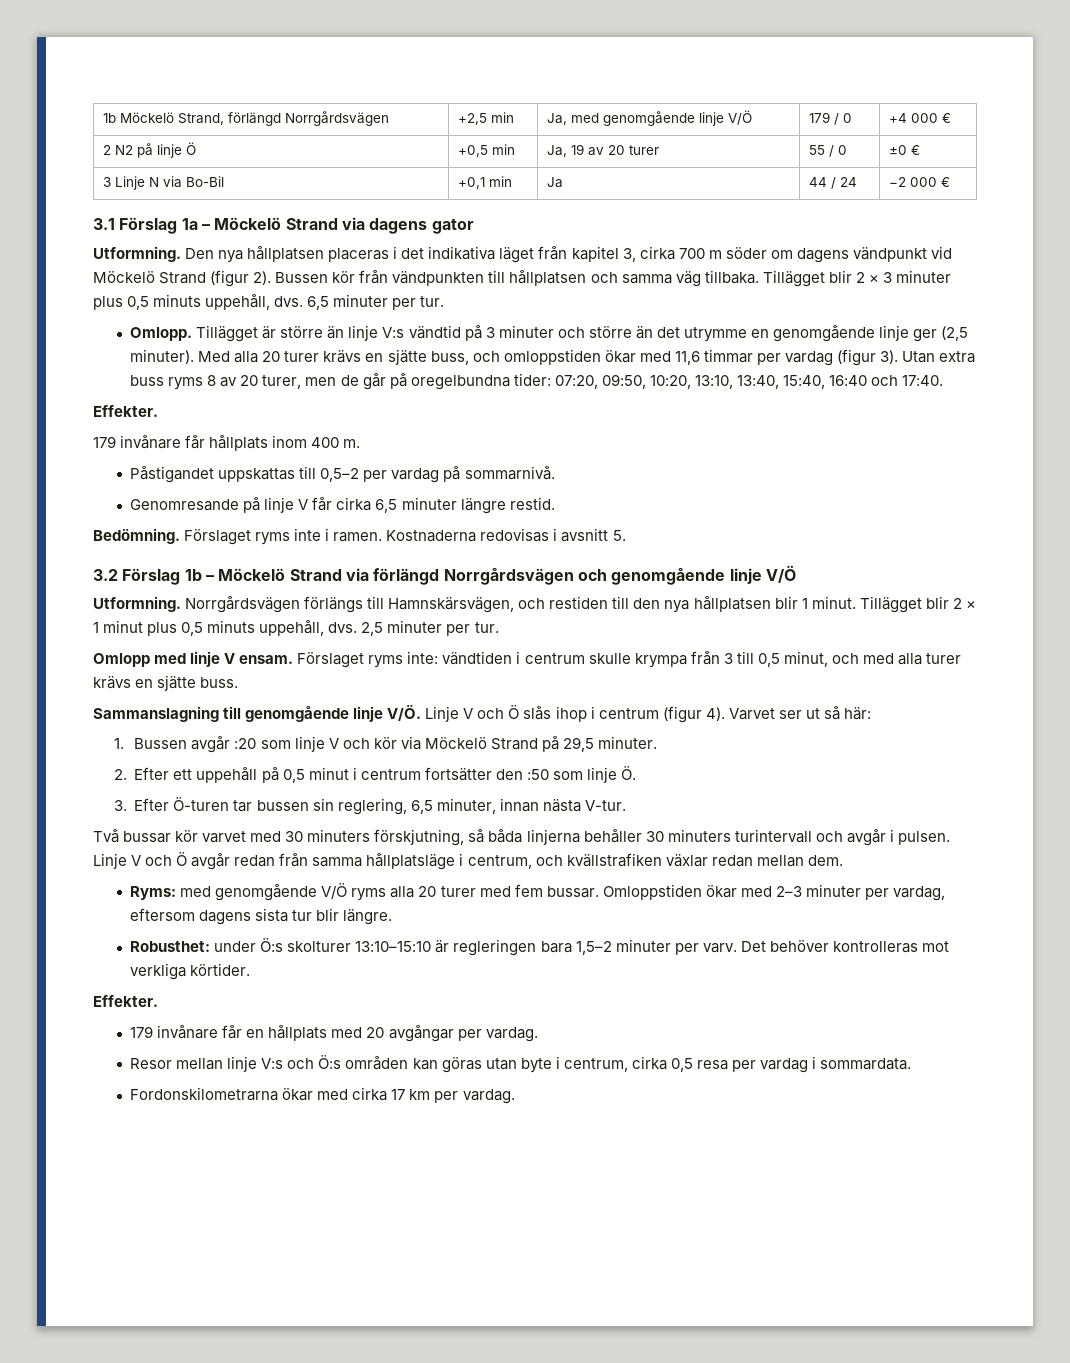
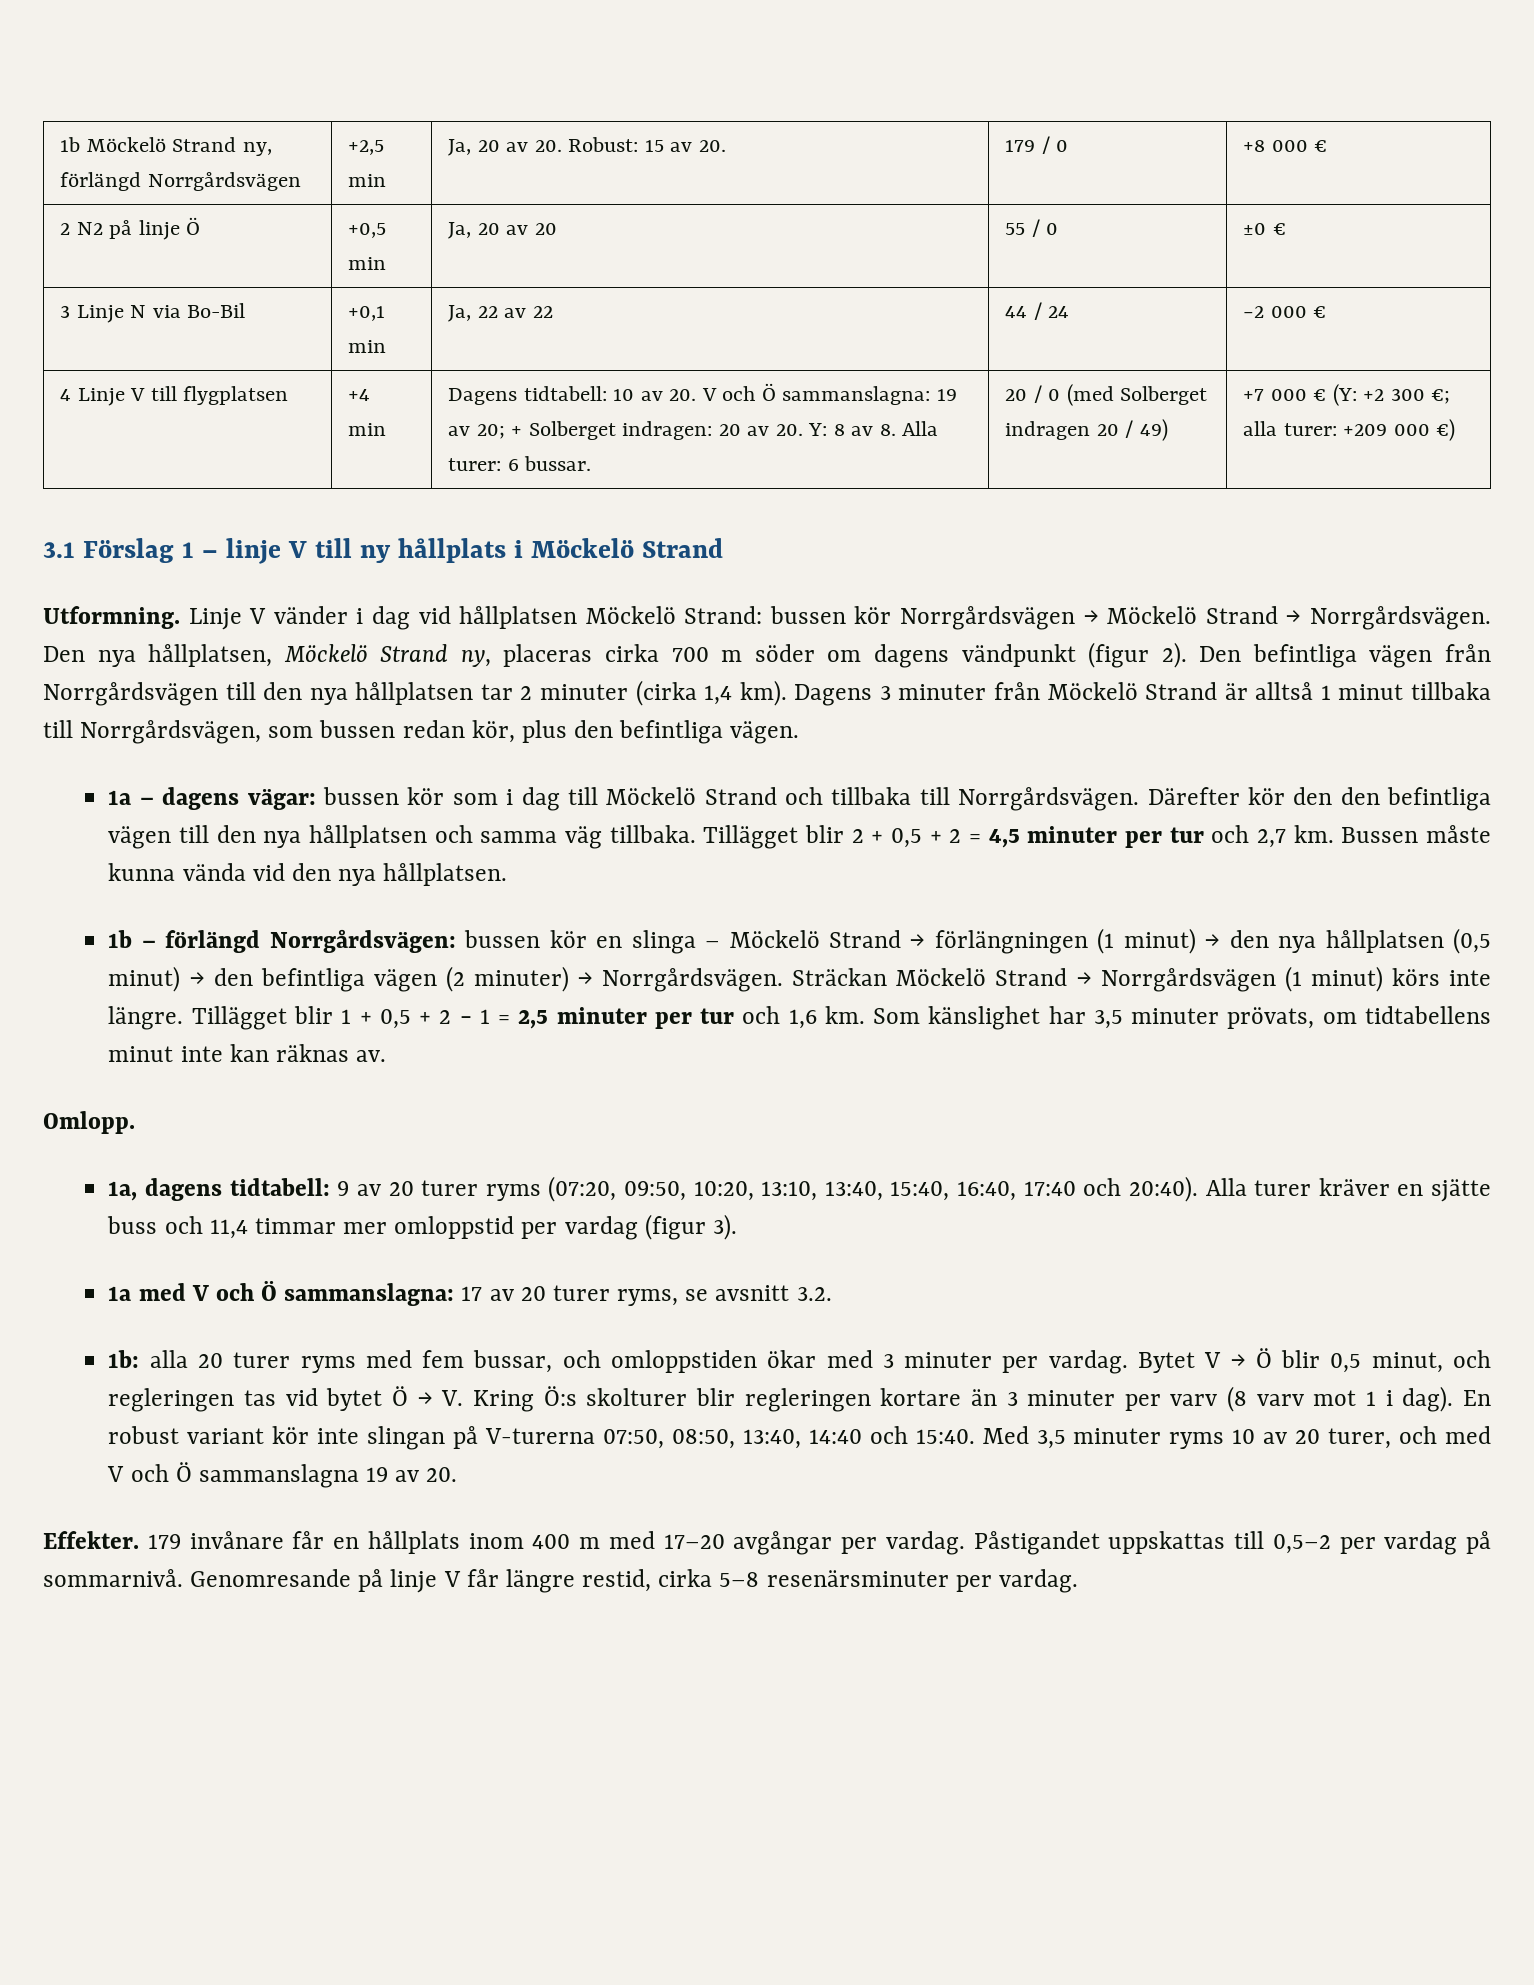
- 1b Möckelö Strand, förlängd Norrgårdsvägen | +2,5 min | Ja, med genomgående linje V/Ö | 179 / 0 | +4 000 €
+ 1b Möckelö Strand ny, förlängd Norrgårdsvägen | +2,5 min | Ja, 20 av 20. Robust: 15 av 20. | 179 / 0 | +8 000 €
- 2 N2 på linje Ö | +0,5 min | Ja, 19 av 20 turer | 55 / 0 | ±0 €
+ 2 N2 på linje Ö | +0,5 min | Ja, 20 av 20 | 55 / 0 | ±0 €
- 3 Linje N via Bo-Bil | +0,1 min | Ja | 44 / 24 | −2 000 €
+ 3 Linje N via Bo-Bil | +0,1 min | Ja, 22 av 22 | 44 / 24 | −2 000 €
- 3.1 Förslag 1a – Möckelö Strand via dagens gator
- Utformning. Den nya hållplatsen placeras i det indikativa läget från kapitel 3, cirka 700 m söder om dagens vändpunkt vid Möckelö Strand (figur 2). Bussen kör från vändpunkten till hållplatsen och samma väg tillbaka.
+ 4 Linje V till flygplatsen | +4 min | Dagens tidtabell: 10 av 20. V och Ö sammanslagna: 19 av 20; + Solberget indragen: 20 av 20. Y: 8 av 8. Alla turer: 6 bussar. | 20 / 0 (med Solberget indragen 20 / 49) | +7 000 € (Y: +2 300 €; alla turer: +209 000 €)
+ 3.1 Förslag 1 – linje V till ny hållplats i Möckelö Strand
+ Utformning. Linje V vänder i dag vid hållplatsen Möckelö Strand: bussen kör Norrgårdsvägen → Möckelö Strand → Norrgårdsvägen. Den nya hållplatsen, Möckelö Strand ny, placeras cirka 700 m söder om dagens vändpunkt (figur 2). Den befintliga vägen från Norrgårdsvägen till den nya hållplatsen tar 2 minuter (cirka 1,4 km). Dagens 3 minuter från Möckelö Strand är alltså 1 minut tillbaka till Norrgårdsvägen, som bussen redan kör, plus den befintliga vägen.
+ 1a – dagens vägar: bussen kör som i dag till Möckelö Strand och tillbaka till Norrgårdsvägen. Därefter kör den den befintliga vägen till den nya hållplatsen och samma väg tillbaka.
- Tillägget blir 2 × 3 minuter plus 0,5 minuts uppehåll, dvs. 6,5 minuter per tur.
- Omlopp. Tillägget är större än linje V:s vändtid på 3 minuter och större än det utrymme en genomgående linje ger (2,5 minuter). Med alla 20 turer krävs en sjätte buss, och omloppstiden ökar med 11,6 timmar per vardag (figur 3). Utan extra buss ryms 8 av 20 turer, men de går på oregelbundna tider: 07:20, 09:50, 10:20, 13:10, 13:40, 15:40, 16:40 och 17:40.
- Effekter.
- 179 invånare får hållplats inom 400 m.
- Påstigandet uppskattas till 0,5–2 per vardag på sommarnivå.
- Genomresande på linje V får cirka 6,5 minuter längre restid.
- Bedömning. Förslaget ryms inte i ramen. Kostnaderna redovisas i avsnitt 5.
- 3.2 Förslag 1b – Möckelö Strand via förlängd Norrgårdsvägen och genomgående linje V/Ö
- Utformning. Norrgårdsvägen förlängs till Hamnskärsvägen, och restiden till den nya hållplatsen blir 1 minut. Tillägget blir 2 × 1 minut plus 0,5 minuts uppehåll, dvs. 2,5 minuter per tur.
- Omlopp med linje V ensam. Förslaget ryms inte: vändtiden i centrum skulle krympa från 3 till 0,5 minut, och med alla turer krävs en sjätte buss.
- Sammanslagning till genomgående linje V/Ö. Linje V och Ö slås ihop i centrum (figur 4). Varvet ser ut så här:
- 1. Bussen avgår :20 som linje V och kör via Möckelö Strand på 29,5 minuter.
- 2. Efter ett uppehåll på 0,5 minut i centrum fortsätter den :50 som linje Ö.
- 3. Efter Ö-turen tar bussen sin reglering, 6,5 minuter, innan nästa V-tur.
- Två bussar kör varvet med 30 minuters förskjutning, så båda linjerna behåller 30 minuters turintervall och avgår i pulsen. Linje V och Ö avgår redan från samma hållplatsläge i centrum, och kvällstrafiken växlar redan mellan dem.
- Ryms: med genomgående V/Ö ryms alla 20 turer med fem bussar. Omloppstiden ökar med 2–3 minuter per vardag, eftersom dagens sista tur blir längre.
- Robusthet: under Ö:s skolturer 13:10–15:10 är regleringen bara 1,5–2 minuter per varv. Det behöver kontrolleras mot verkliga körtider.
- Effekter.
- 179 invånare får en hållplats med 20 avgångar per vardag.
- Resor mellan linje V:s och Ö:s områden kan göras utan byte i centrum, cirka 0,5 resa per vardag i sommardata.
- Fordonskilometrarna ökar med cirka 17 km per vardag.
+ Tillägget blir 2 + 0,5 + 2 = 4,5 minuter per tur och 2,7 km. Bussen måste kunna vända vid den nya hållplatsen.
+ 1b – förlängd Norrgårdsvägen: bussen kör en slinga – Möckelö Strand → förlängningen (1 minut) → den nya hållplatsen (0,5 minut) → den befintliga vägen (2 minuter) → Norrgårdsvägen. Sträckan Möckelö Strand → Norrgårdsvägen (1 minut) körs inte längre. Tillägget blir 1 + 0,5 + 2 − 1 = 2,5 minuter per tur och 1,6 km. Som känslighet har 3,5 minuter prövats, om tidtabellens minut inte kan räknas av.
+ Omlopp.
+ 1a, dagens tidtabell: 9 av 20 turer ryms (07:20, 09:50, 10:20, 13:10, 13:40, 15:40, 16:40, 17:40 och 20:40). Alla turer kräver en sjätte buss och 11,4 timmar mer omloppstid per vardag (figur 3).
+ 1a med V och Ö sammanslagna: 17 av 20 turer ryms, se avsnitt 3.2.
+ 1b: alla 20 turer ryms med fem bussar, och omloppstiden ökar med 3 minuter per vardag. Bytet V → Ö blir 0,5 minut, och regleringen tas vid bytet Ö → V. Kring Ö:s skolturer blir regleringen kortare än 3 minuter per varv (8 varv mot 1 i dag). En robust variant kör inte slingan på V-turerna 07:50, 08:50, 13:40, 14:40 och 15:40. Med 3,5 minuter ryms 10 av 20 turer, och med V och Ö sammanslagna 19 av 20.
+ Effekter. 179 invånare får en hållplats inom 400 m med 17–20 avgångar per vardag. Påstigandet uppskattas till 0,5–2 per vardag på sommarnivå. Genomresande på linje V får längre restid, cirka 5–8 resenärsminuter per vardag.

